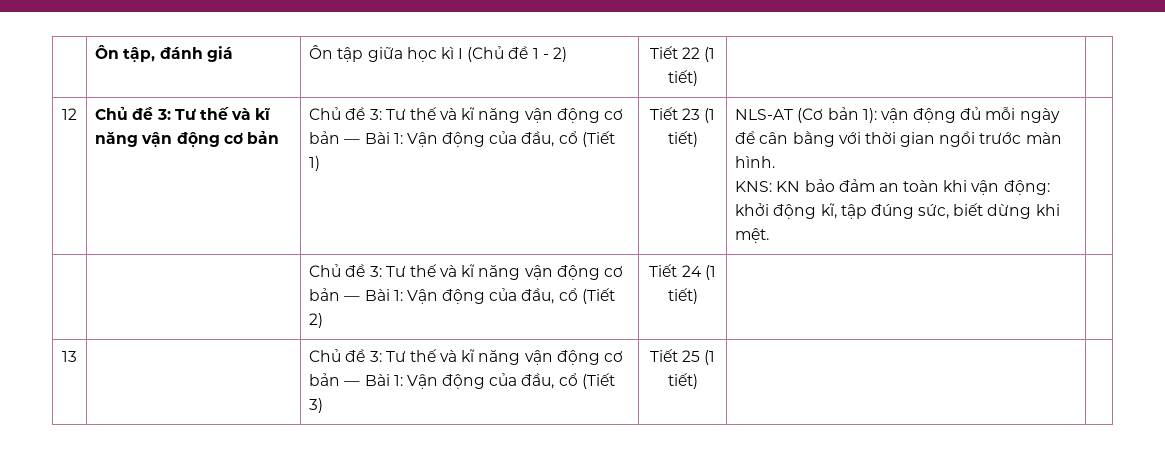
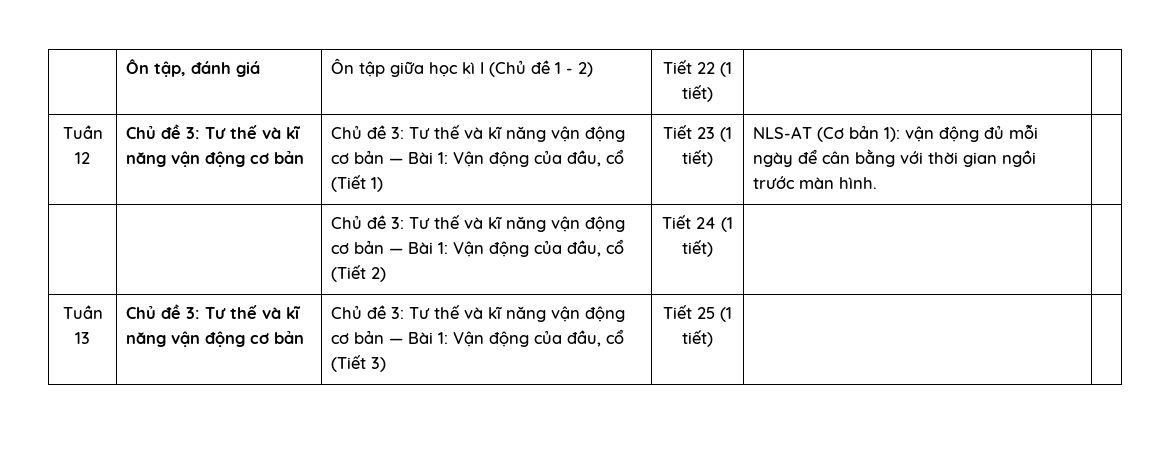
- 12
+ Tuần 12
- KNS: KN bảo đảm an toàn khi vận động: khởi động kĩ, tập đúng sức, biết dừng khi mệt.
- 13 | | Chủ đề 3: Tư thế và kĩ năng vận động cơ bản — Bài 1: Vận động của đầu, cổ (Tiết 3) | Tiết 25 (1 tiết) | |
+ Tuần 13 | Chủ đề 3: Tư thế và kĩ năng vận động cơ bản | Chủ đề 3: Tư thế và kĩ năng vận động cơ bản — Bài 1: Vận động của đầu, cổ (Tiết 3) | Tiết 25 (1 tiết) | |

